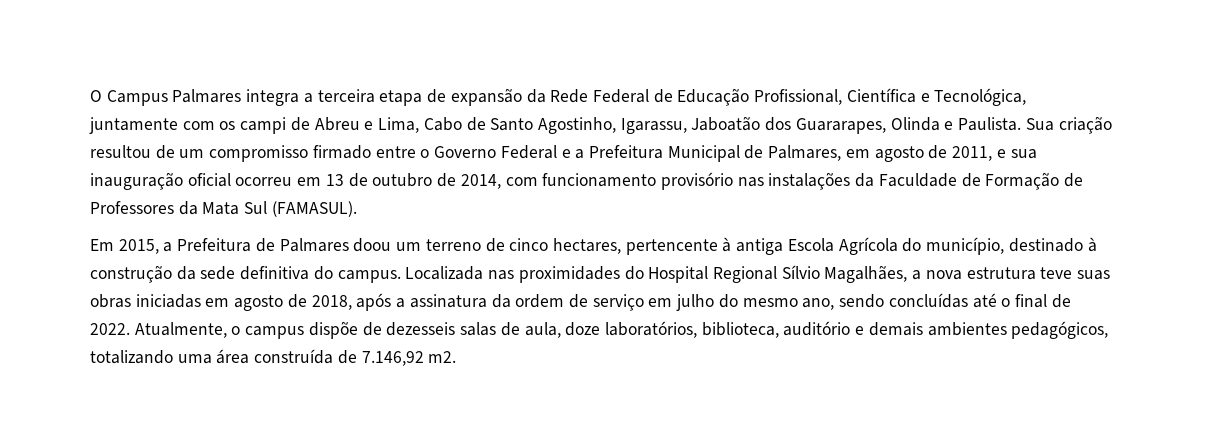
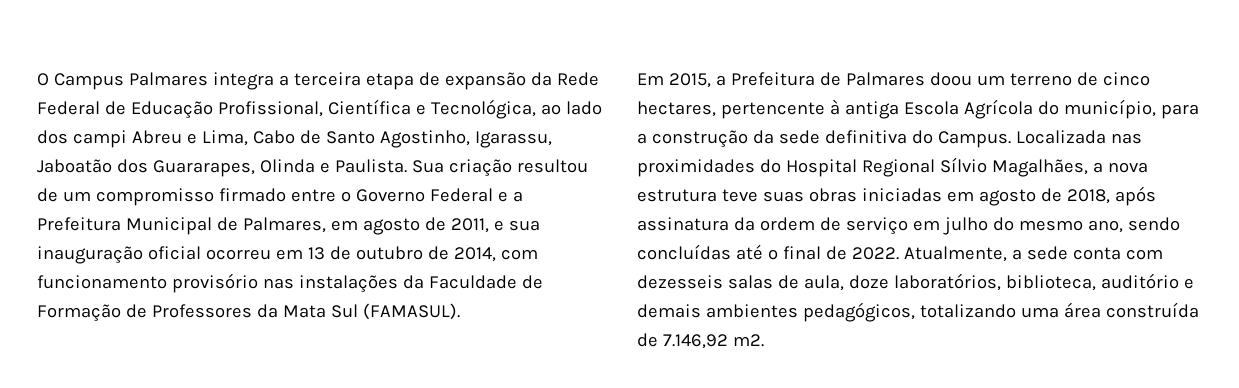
- O Campus Palmares integra a terceira etapa de expansão da Rede Federal de Educação Profissional, Científica e Tecnológica, juntamente com os campi de Abreu e Lima, Cabo de Santo Agostinho, Igarassu, Jaboatão dos Guararapes, Olinda e Paulista.
+ O Campus Palmares integra a terceira etapa de expansão da Rede Federal de Educação Profissional, Científica e Tecnológica, ao lado dos campi Abreu e Lima, Cabo de Santo Agostinho, Igarassu, Jaboatão dos Guararapes, Olinda e Paulista.
- Em 2015, a Prefeitura de Palmares doou um terreno de cinco hectares, pertencente à antiga Escola Agrícola do município, destinado à construção da sede definitiva do campus.
+ Em 2015, a Prefeitura de Palmares doou um terreno de cinco hectares, pertencente à antiga Escola Agrícola do município, para a construção da sede definitiva do Campus.
- Localizada nas proximidades do Hospital Regional Sílvio Magalhães, a nova estrutura teve suas obras iniciadas em agosto de 2018, após a assinatura da ordem de serviço em julho do mesmo ano, sendo concluídas até o final de 2022.
+ Localizada nas proximidades do Hospital Regional Sílvio Magalhães, a nova estrutura teve suas obras iniciadas em agosto de 2018, após assinatura da ordem de serviço em julho do mesmo ano, sendo concluídas até o final de 2022.
- Atualmente, o campus dispõe de dezesseis salas de aula, doze laboratórios, biblioteca, auditório e demais ambientes pedagógicos, totalizando uma área construída de 7.146,92 m2.
+ Atualmente, a sede conta com dezesseis salas de aula, doze laboratórios, biblioteca, auditório e demais ambientes pedagógicos, totalizando uma área construída de 7.146,92 m2.

